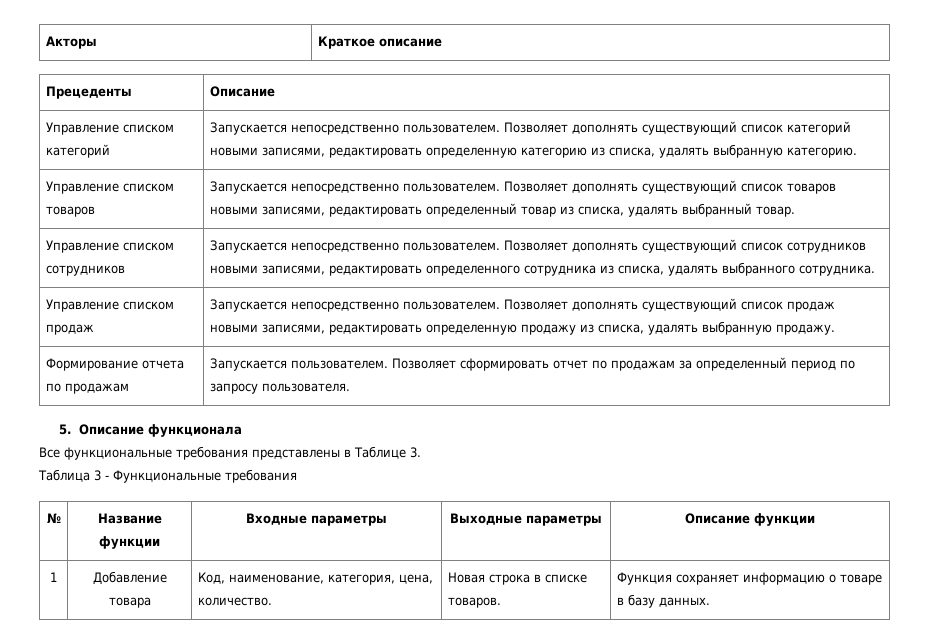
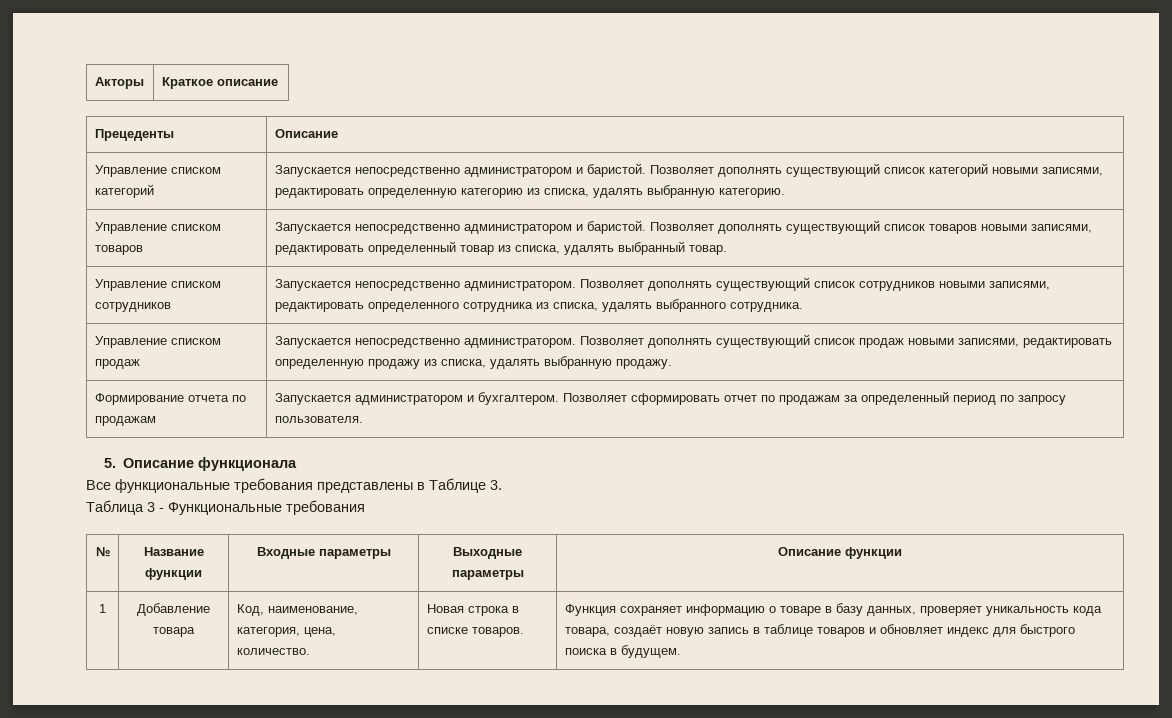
- Управление списком категорий | Запускается непосредственно пользователем. Позволяет дополнять существующий список категорий новыми записями, редактировать определенную категорию из списка, удалять выбранную категорию.
+ Управление списком категорий | Запускается непосредственно администратором и баристой. Позволяет дополнять существующий список категорий новыми записями, редактировать определенную категорию из списка, удалять выбранную категорию.
- Управление списком товаров | Запускается непосредственно пользователем. Позволяет дополнять существующий список товаров новыми записями, редактировать определенный товар из списка, удалять выбранный товар.
+ Управление списком товаров | Запускается непосредственно администратором и баристой. Позволяет дополнять существующий список товаров новыми записями, редактировать определенный товар из списка, удалять выбранный товар.
- Управление списком сотрудников | Запускается непосредственно пользователем. Позволяет дополнять существующий список сотрудников новыми записями, редактировать определенного сотрудника из списка, удалять выбранного сотрудника.
+ Управление списком сотрудников | Запускается непосредственно администратором. Позволяет дополнять существующий список сотрудников новыми записями, редактировать определенного сотрудника из списка, удалять выбранного сотрудника.
- Управление списком продаж | Запускается непосредственно пользователем. Позволяет дополнять существующий список продаж новыми записями, редактировать определенную продажу из списка, удалять выбранную продажу.
+ Управление списком продаж | Запускается непосредственно администратором. Позволяет дополнять существующий список продаж новыми записями, редактировать определенную продажу из списка, удалять выбранную продажу.
- Формирование отчета по продажам | Запускается пользователем. Позволяет сформировать отчет по продажам за определенный период по запросу пользователя.
+ Формирование отчета по продажам | Запускается администратором и бухгалтером. Позволяет сформировать отчет по продажам за определенный период по запросу пользователя.
- 1 | Добавление товара | Код, наименование, категория, цена, количество. | Новая строка в списке товаров. | Функция сохраняет информацию о товаре в базу данных.
+ 1 | Добавление товара | Код, наименование, категория, цена, количество. | Новая строка в списке товаров. | Функция сохраняет информацию о товаре в базу данных, проверяет уникальность кода товара, создаёт новую запись в таблице товаров и обновляет индекс для быстрого поиска в будущем.

